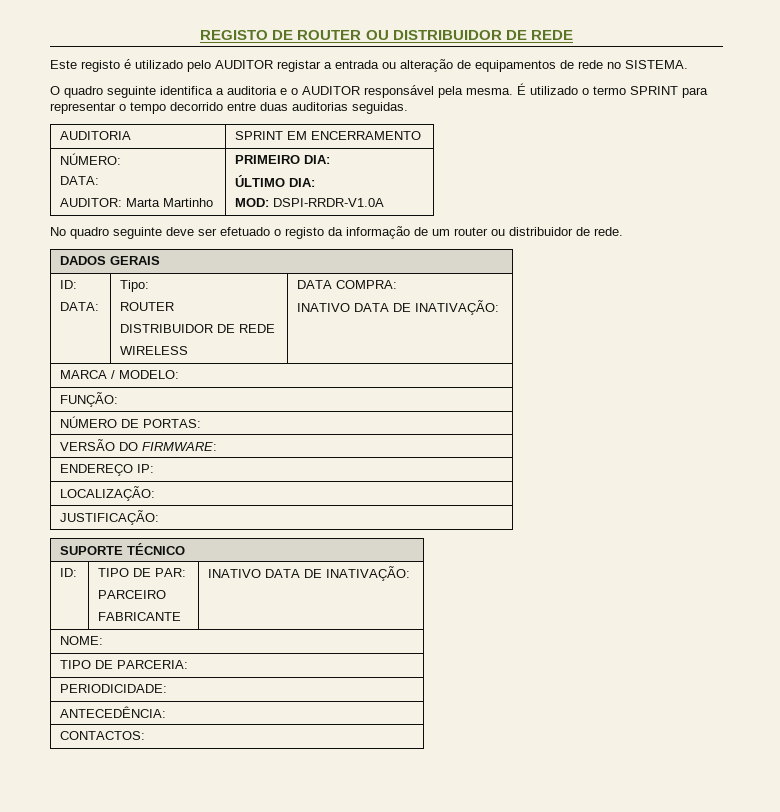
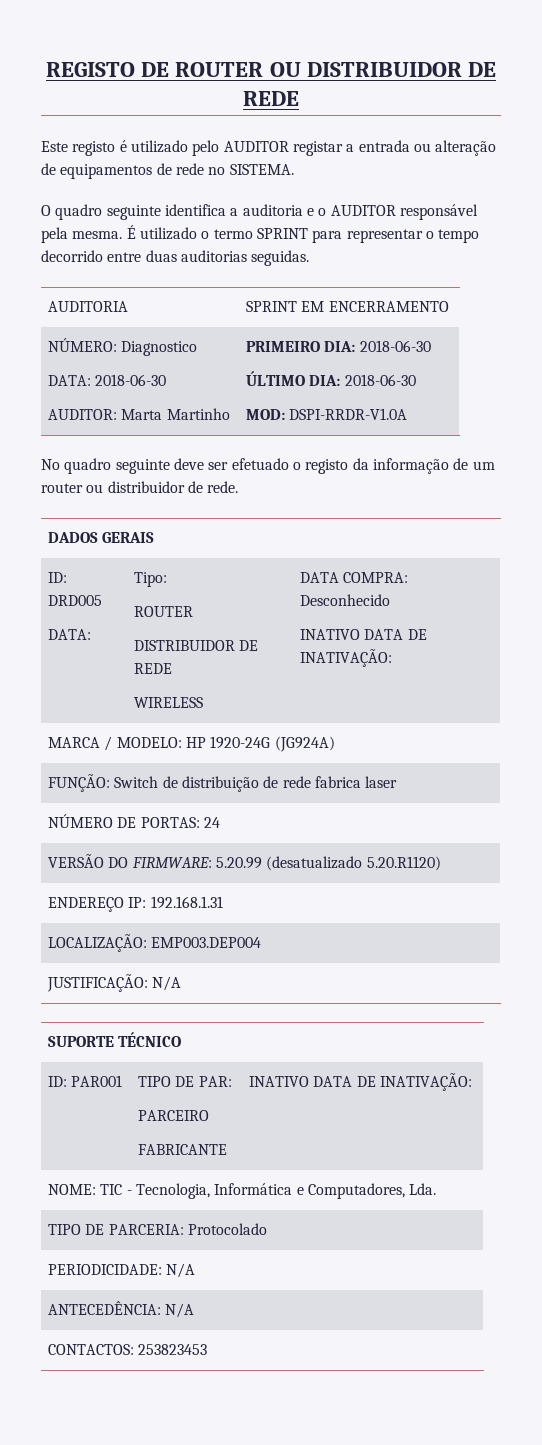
- NÚMERO:
- DATA:
- AUDITOR: Marta Martinho | PRIMEIRO DIA:
- ÚLTIMO DIA:
+ NÚMERO: Diagnostico
+ DATA: 2018-06-30
+ AUDITOR: Marta Martinho | PRIMEIRO DIA: 2018-06-30
+ ÚLTIMO DIA: 2018-06-30
  DADOS GERAIS
- ID:
+ ID: DRD005
  DATA: | Tipo:
  ROUTER
  DISTRIBUIDOR DE REDE
- WIRELESS | DATA COMPRA:
+ WIRELESS | DATA COMPRA: Desconhecido
- MARCA / MODELO:
- FUNÇÃO:
+ MARCA / MODELO: HP 1920-24G (JG924A)
+ FUNÇÃO: Switch de distribuição de rede fabrica laser
- NÚMERO DE PORTAS:
+ NÚMERO DE PORTAS: 24
- VERSÃO DO FIRMWARE:
+ VERSÃO DO FIRMWARE: 5.20.99 (desatualizado 5.20.R1120)
- ENDEREÇO IP:
+ ENDEREÇO IP: 192.168.1.31
- LOCALIZAÇÃO:
+ LOCALIZAÇÃO: EMP003.DEP004
- JUSTIFICAÇÃO:
+ JUSTIFICAÇÃO: N/A
- ID: | TIPO DE PAR:
+ ID: PAR001 | TIPO DE PAR:
- NOME:
+ NOME: TIC - Tecnologia, Informática e Computadores, Lda.
- TIPO DE PARCERIA:
+ TIPO DE PARCERIA: Protocolado
- PERIODICIDADE:
+ PERIODICIDADE: N/A
- ANTECEDÊNCIA:
+ ANTECEDÊNCIA: N/A
- CONTACTOS:
+ CONTACTOS: 253823453

